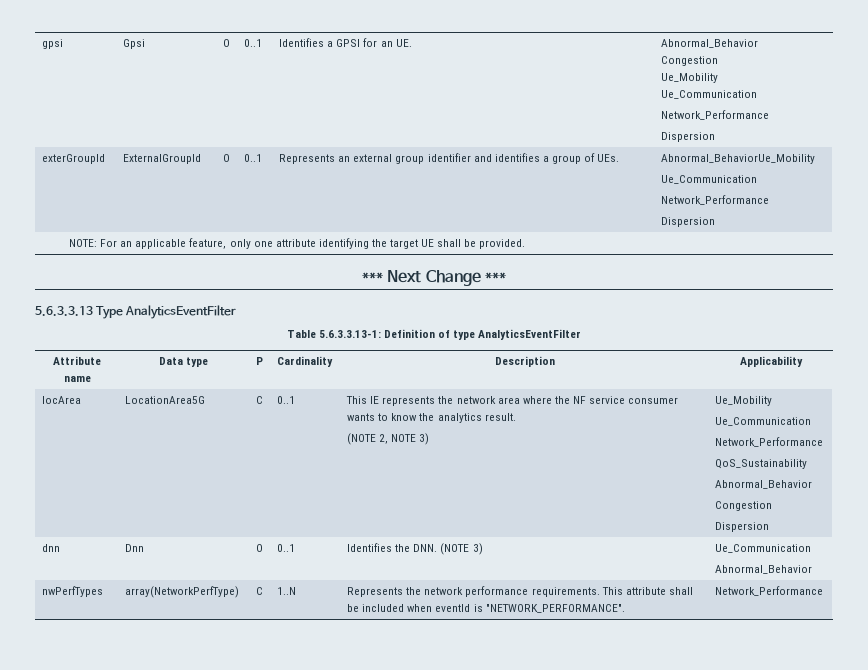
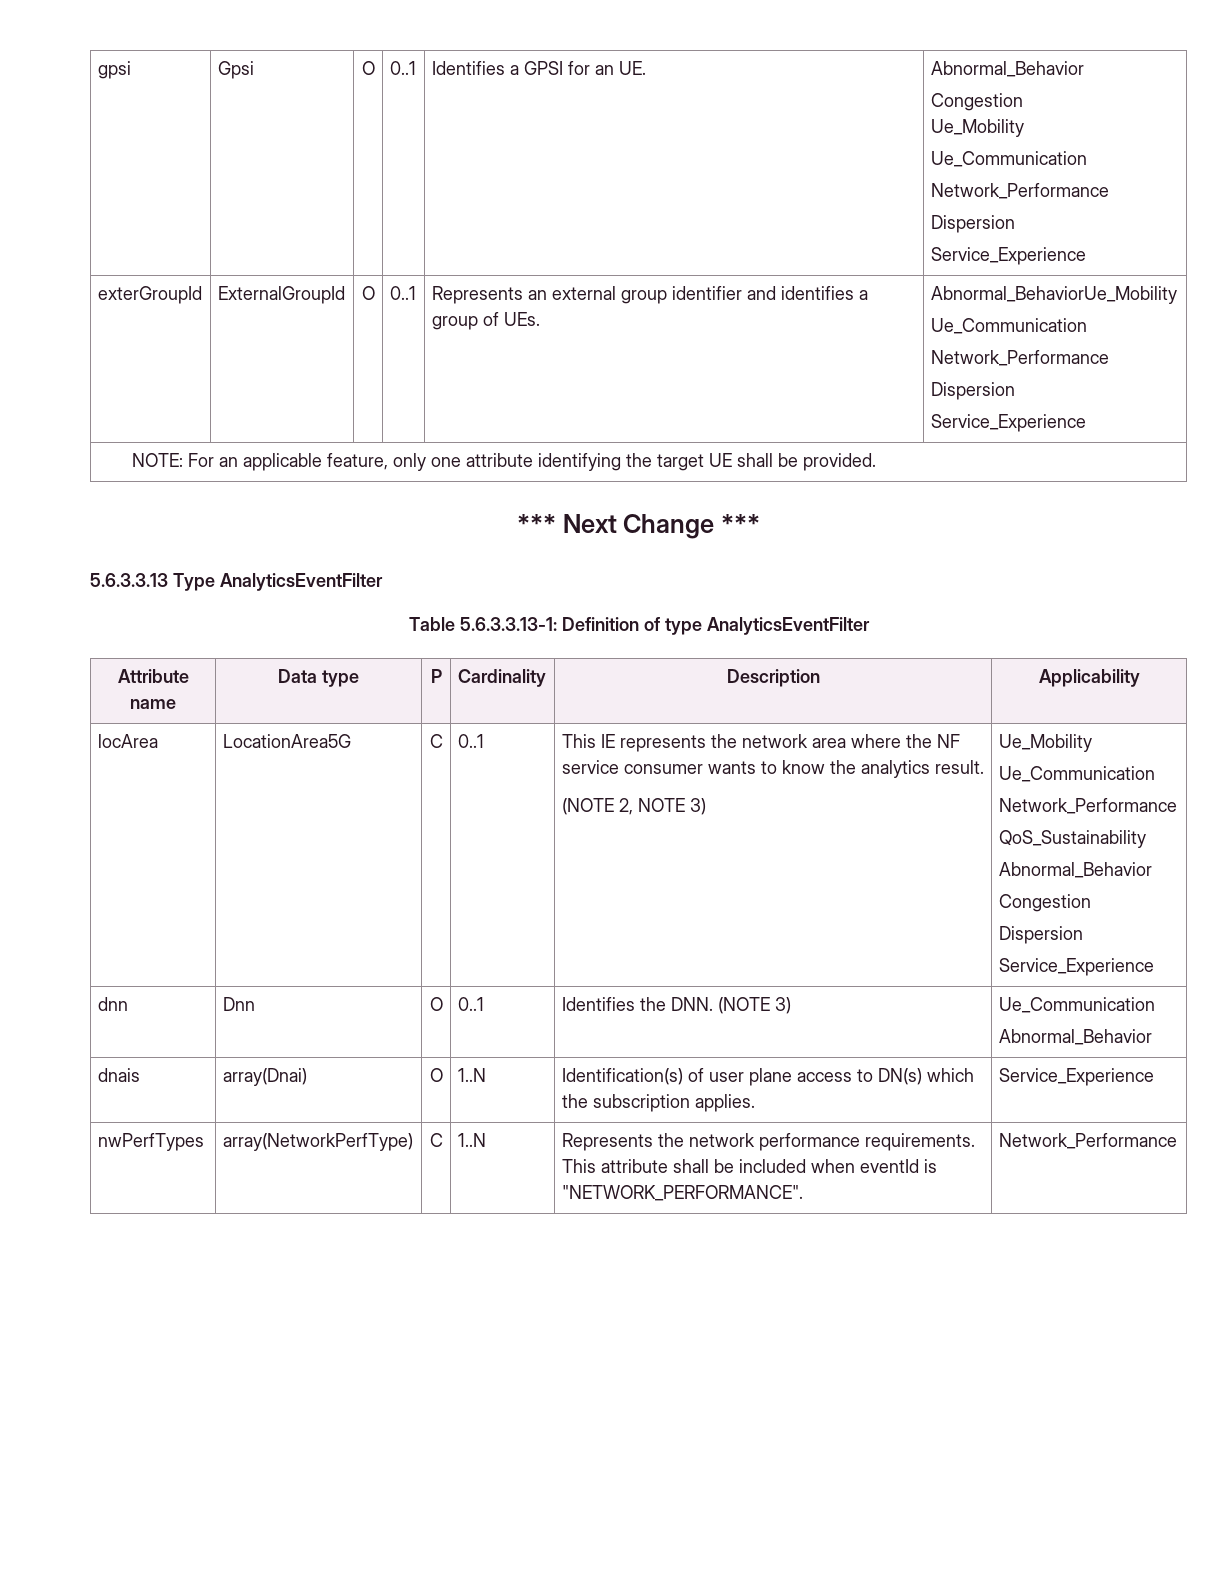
  gpsi | Gpsi | O | 0..1 | Identifies a GPSI for an UE. | Abnormal_Behavior
  Congestion
  Ue_Mobility
  Ue_Communication
  Network_Performance
  Dispersion
+ Service_Experience
  exterGroupId | ExternalGroupId | O | 0..1 | Represents an external group identifier and identifies a group of UEs. | Abnormal_BehaviorUe_Mobility
  Ue_Communication
  Network_Performance
  Dispersion
+ Service_Experience
  locArea | LocationArea5G | C | 0..1 | This IE represents the network area where the NF service consumer wants to know the analytics result.
  (NOTE 2, NOTE 3) | Ue_Mobility
  Ue_Communication
  Network_Performance
  QoS_Sustainability
  Abnormal_Behavior
  Congestion
  Dispersion
+ Service_Experience
+ dnais | array(Dnai) | O | 1..N | Identification(s) of user plane access to DN(s) which the subscription applies. | Service_Experience

